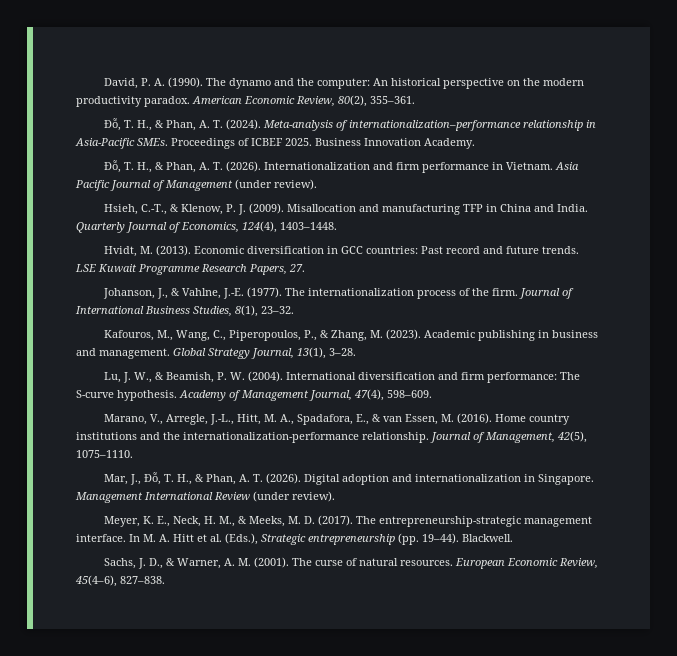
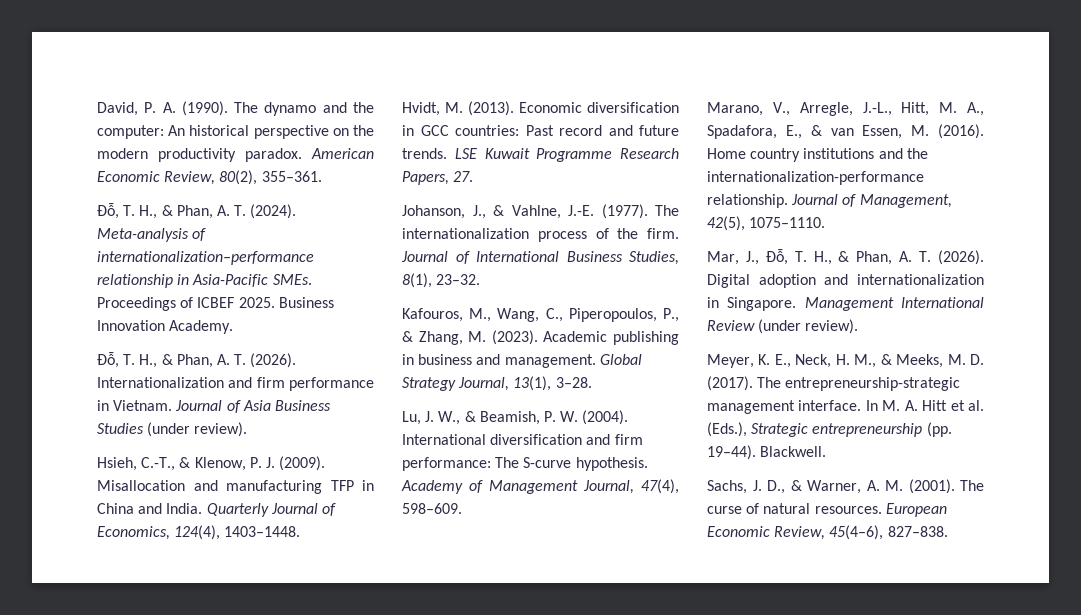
- Asia Pacific Journal of Management (under review).
+ Journal of Asia Business Studies (under review).

